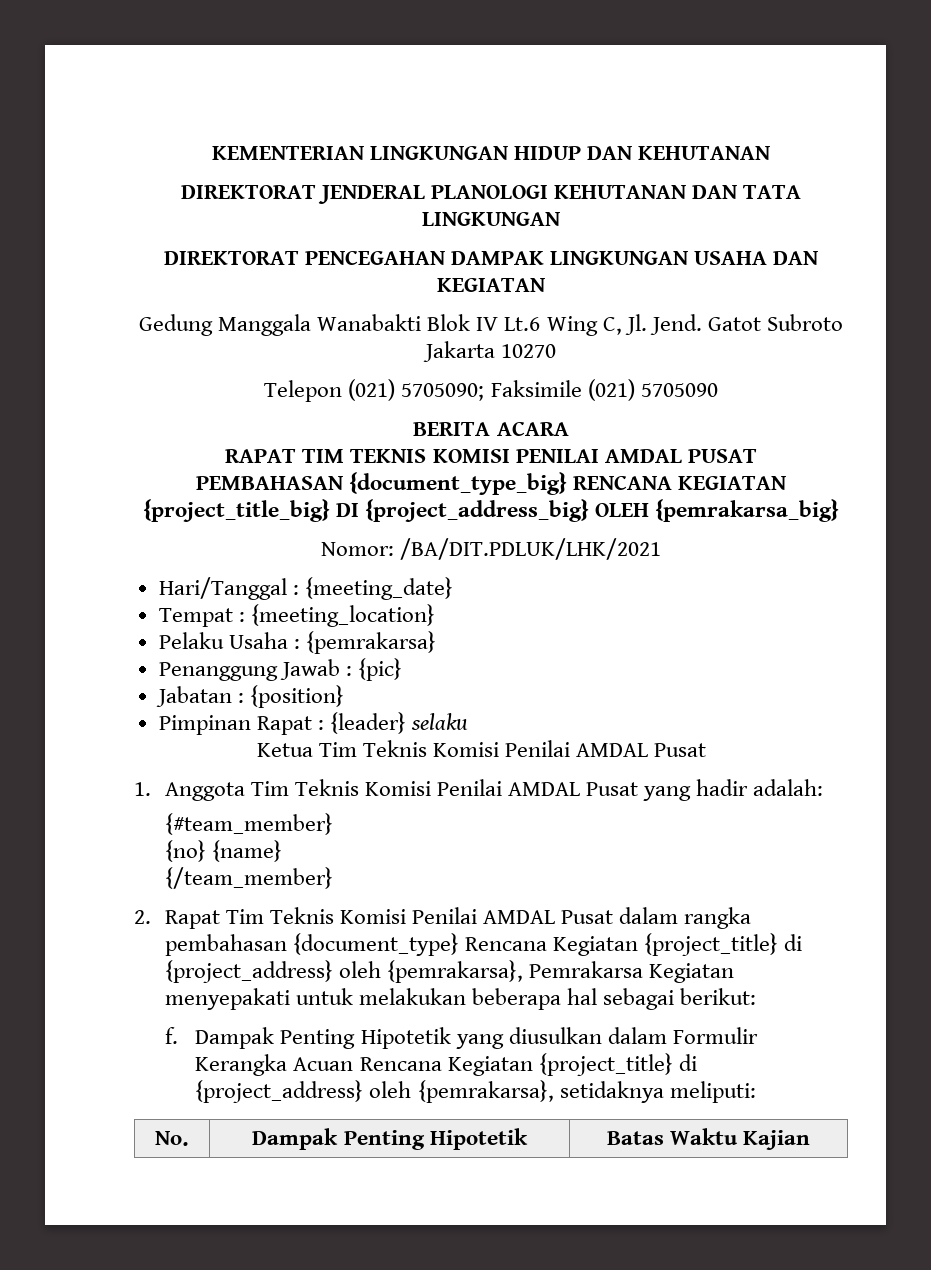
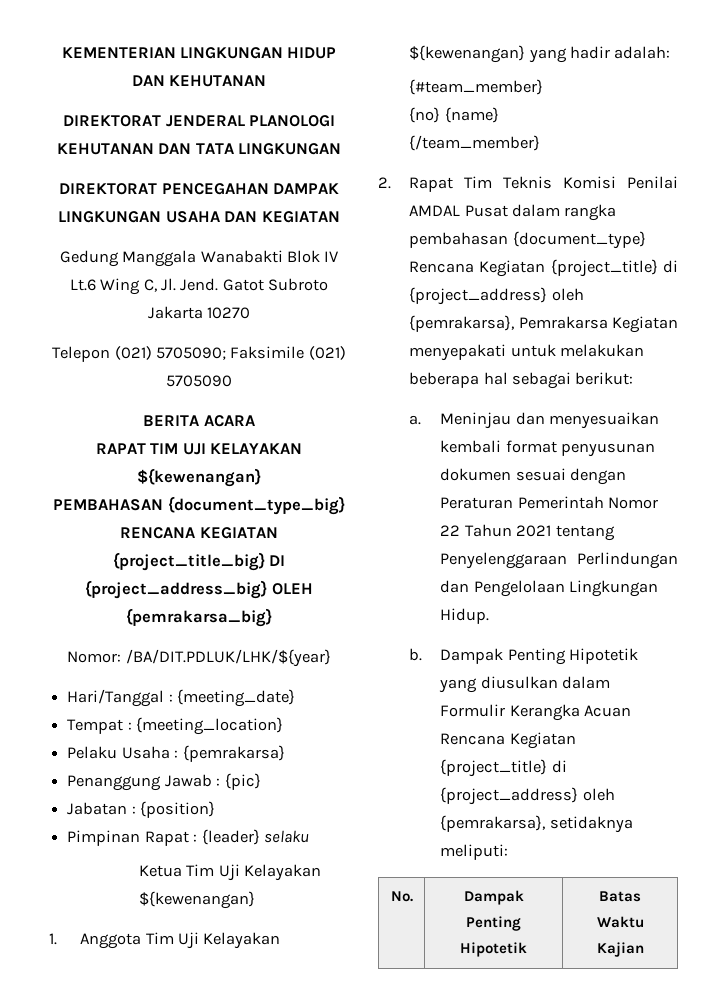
- RAPAT TIM TEKNIS KOMISI PENILAI AMDAL PUSAT
+ RAPAT TIM UJI KELAYAKAN ${kewenangan}
- Nomor: /BA/DIT.PDLUK/LHK/2021
+ Nomor: /BA/DIT.PDLUK/LHK/${year}
- Ketua Tim Teknis Komisi Penilai AMDAL Pusat
- 1. Anggota Tim Teknis Komisi Penilai AMDAL Pusat yang hadir adalah:
+ Ketua Tim Uji Kelayakan ${kewenangan}
+ 1. Anggota Tim Uji Kelayakan ${kewenangan} yang hadir adalah:
- f.
+ a. Meninjau dan menyesuaikan kembali format penyusunan dokumen sesuai dengan Peraturan Pemerintah Nomor 22 Tahun 2021 tentang Penyelenggaraan Perlindungan dan Pengelolaan Lingkungan Hidup.
+ b.

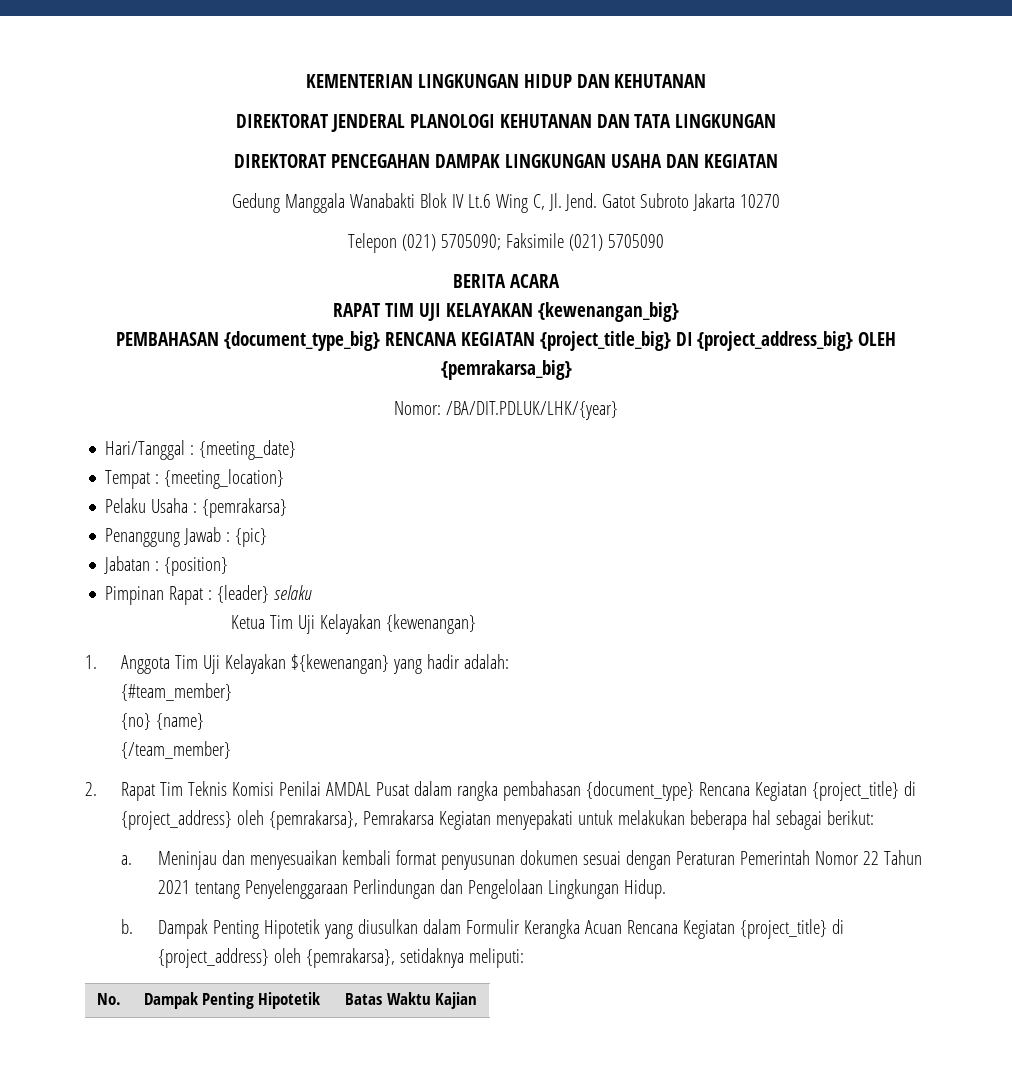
- RAPAT TIM UJI KELAYAKAN ${kewenangan}
+ RAPAT TIM UJI KELAYAKAN {kewenangan_big}
- Nomor: /BA/DIT.PDLUK/LHK/${year}
+ Nomor: /BA/DIT.PDLUK/LHK/{year}
- Ketua Tim Uji Kelayakan ${kewenangan}
+ Ketua Tim Uji Kelayakan {kewenangan}

